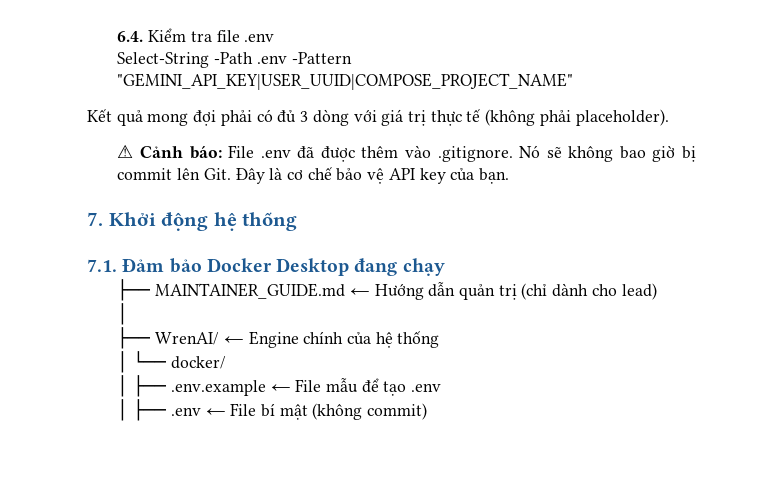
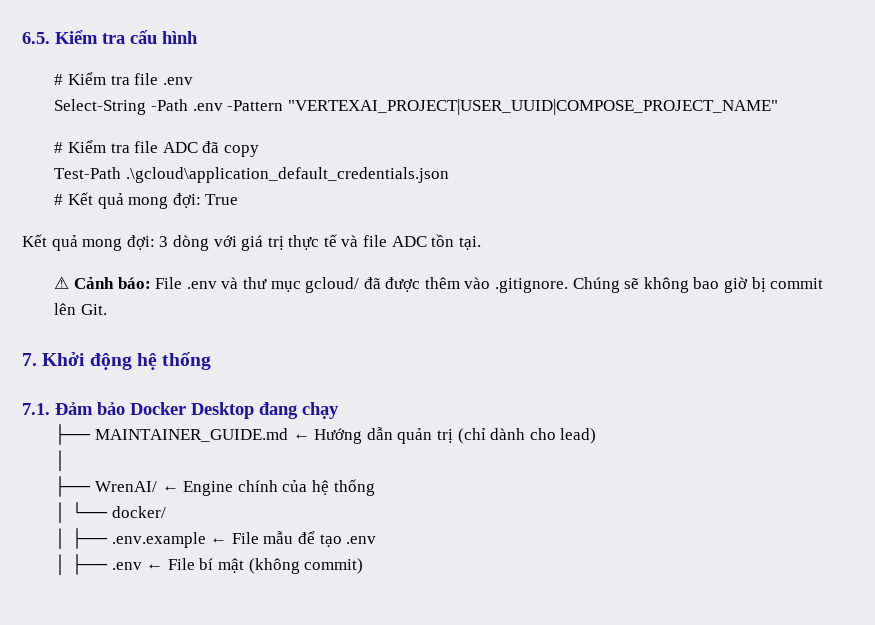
- 6.4. Kiểm tra file .env
+ 6.5. Kiểm tra cấu hình
+ # Kiểm tra file .env
- Select-String -Path .env -Pattern "GEMINI_API_KEY|USER_UUID|COMPOSE_PROJECT_NAME"
- Kết quả mong đợi phải có đủ 3 dòng với giá trị thực tế (không phải placeholder).
+ Select-String -Path .env -Pattern "VERTEXAI_PROJECT|USER_UUID|COMPOSE_PROJECT_NAME"
+ # Kiểm tra file ADC đã copy
+ Test-Path .\gcloud\application_default_credentials.json
+ # Kết quả mong đợi: True
+ Kết quả mong đợi: 3 dòng với giá trị thực tế và file ADC tồn tại.
- ⚠ Cảnh báo: File .env đã được thêm vào .gitignore. Nó sẽ không bao giờ bị commit lên Git. Đây là cơ chế bảo vệ API key của bạn.
+ ⚠ Cảnh báo: File .env và thư mục gcloud/ đã được thêm vào .gitignore. Chúng sẽ không bao giờ bị commit lên Git.

